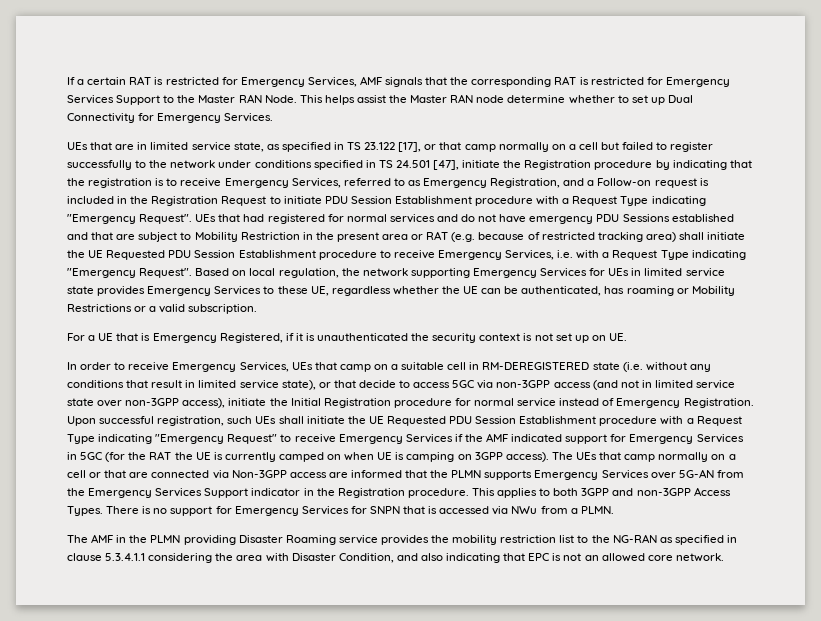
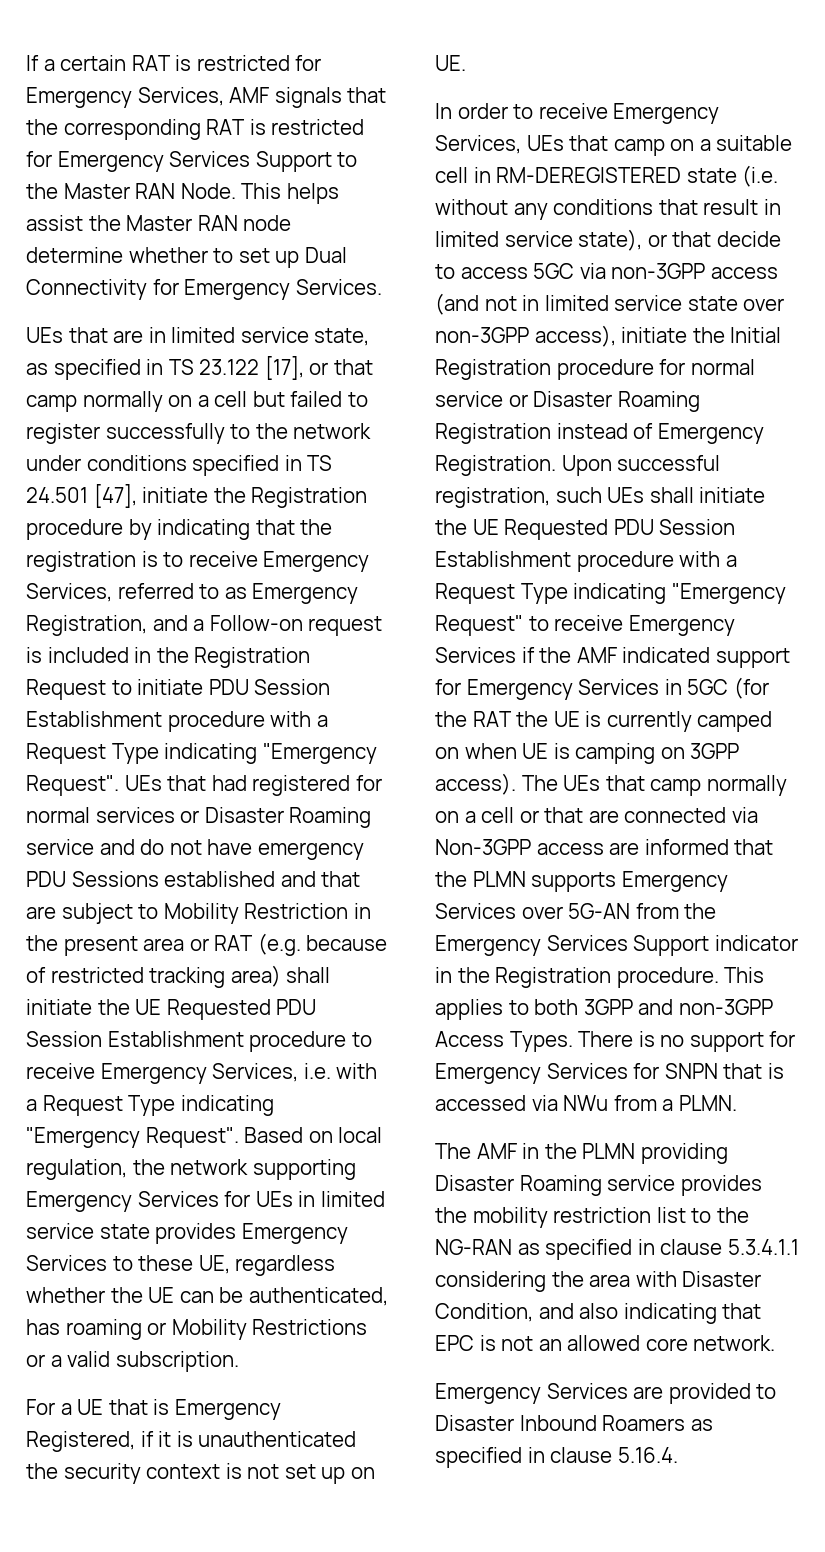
- UEs that had registered for normal services and do not have emergency PDU Sessions established and that are subject to Mobility Restriction in the present area or RAT (e.g. because of restricted tracking area) shall initiate the UE Requested PDU Session Establishment procedure to receive Emergency Services, i.e. with a Request Type indicating "Emergency Request".
+ UEs that had registered for normal services or Disaster Roaming service and do not have emergency PDU Sessions established and that are subject to Mobility Restriction in the present area or RAT (e.g. because of restricted tracking area) shall initiate the UE Requested PDU Session Establishment procedure to receive Emergency Services, i.e. with a Request Type indicating "Emergency Request".
- In order to receive Emergency Services, UEs that camp on a suitable cell in RM-DEREGISTERED state (i.e. without any conditions that result in limited service state), or that decide to access 5GC via non-3GPP access (and not in limited service state over non-3GPP access), initiate the Initial Registration procedure for normal service instead of Emergency Registration.
+ In order to receive Emergency Services, UEs that camp on a suitable cell in RM-DEREGISTERED state (i.e. without any conditions that result in limited service state), or that decide to access 5GC via non-3GPP access (and not in limited service state over non-3GPP access), initiate the Initial Registration procedure for normal service or Disaster Roaming Registration instead of Emergency Registration.
+ Emergency Services are provided to Disaster Inbound Roamers as specified in clause 5.16.4.

